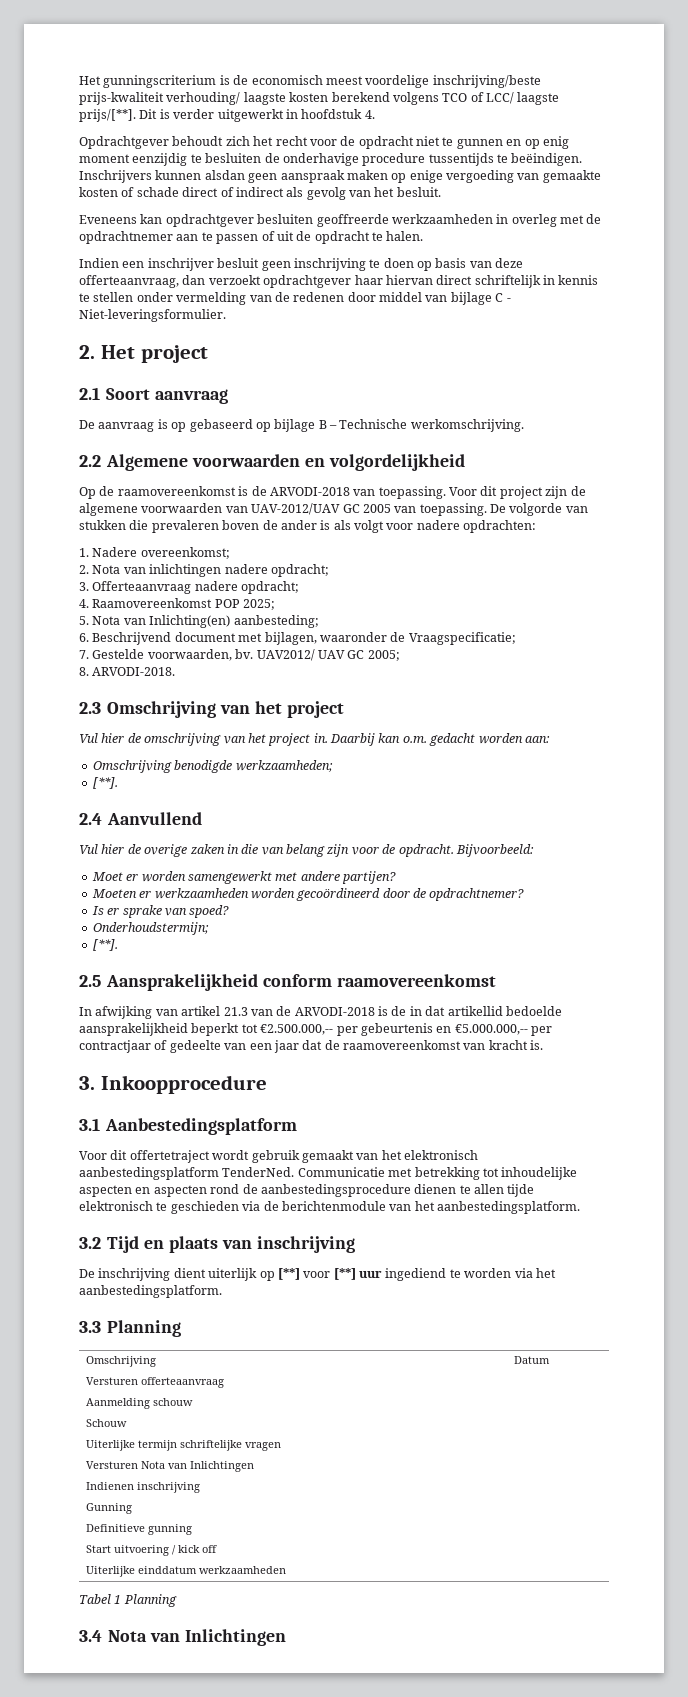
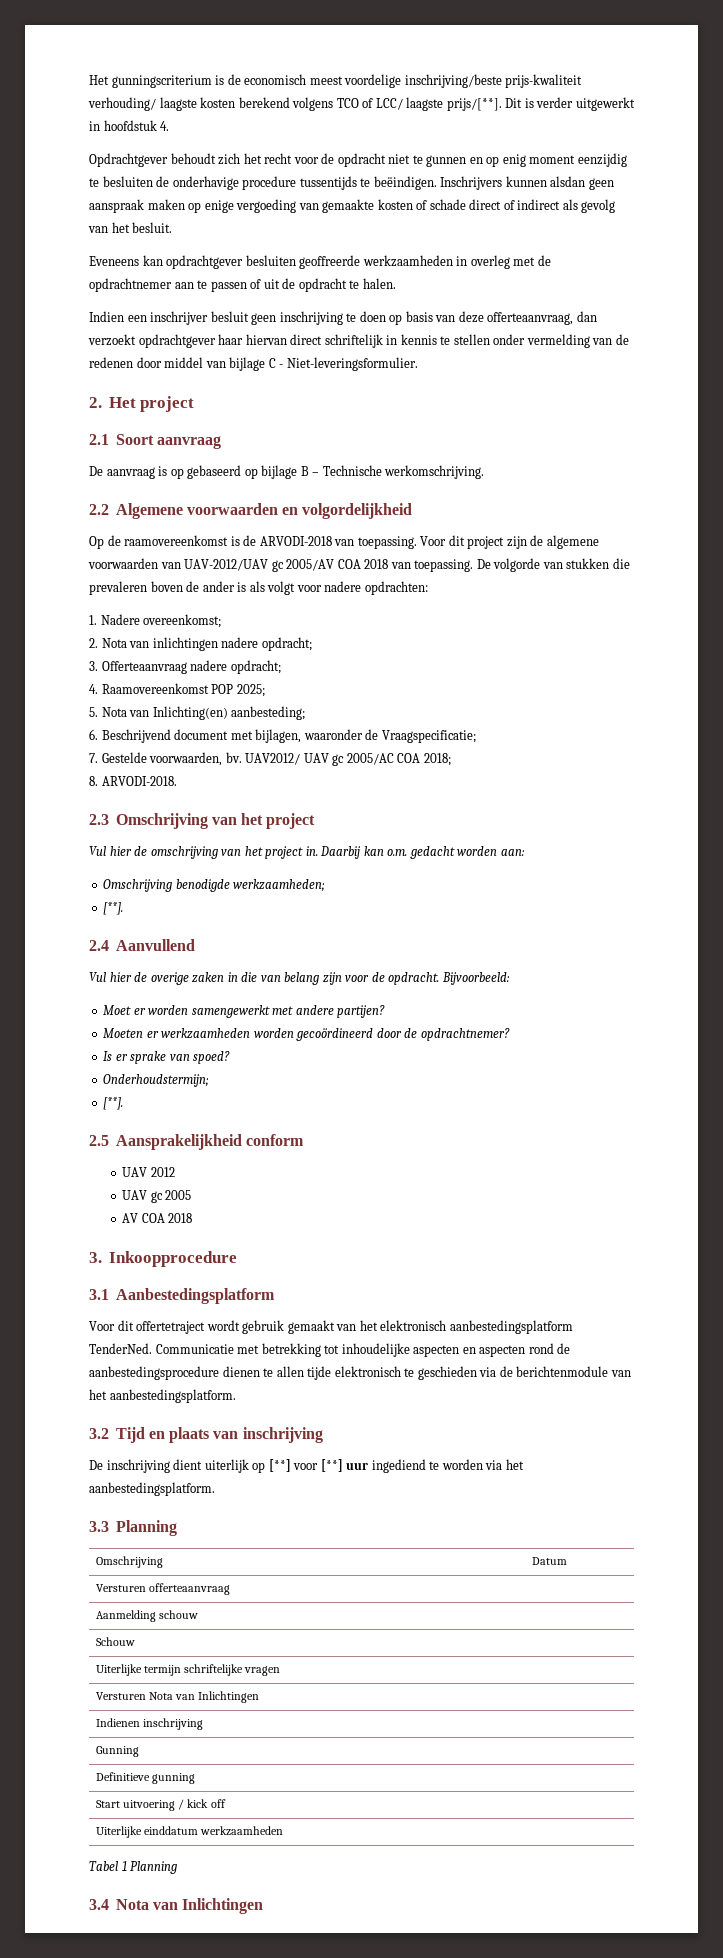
- Voor dit project zijn de algemene voorwaarden van UAV-2012/UAV GC 2005 van toepassing.
+ Voor dit project zijn de algemene voorwaarden van UAV-2012/UAV gc 2005/AV COA 2018 van toepassing.
- UAV2012/ UAV GC 2005;
+ UAV2012/ UAV gc 2005/AC COA 2018;
- 2.5 Aansprakelijkheid conform raamovereenkomst
- In afwijking van artikel 21.3 van de ARVODI-2018 is de in dat artikellid bedoelde aansprakelijkheid beperkt tot €2.500.000,-- per gebeurtenis en €5.000.000,-- per contractjaar of gedeelte van een jaar dat de raamovereenkomst van kracht is.
+ 2.5 Aansprakelijkheid conform
+ UAV 2012
+ UAV gc 2005
+ AV COA 2018

